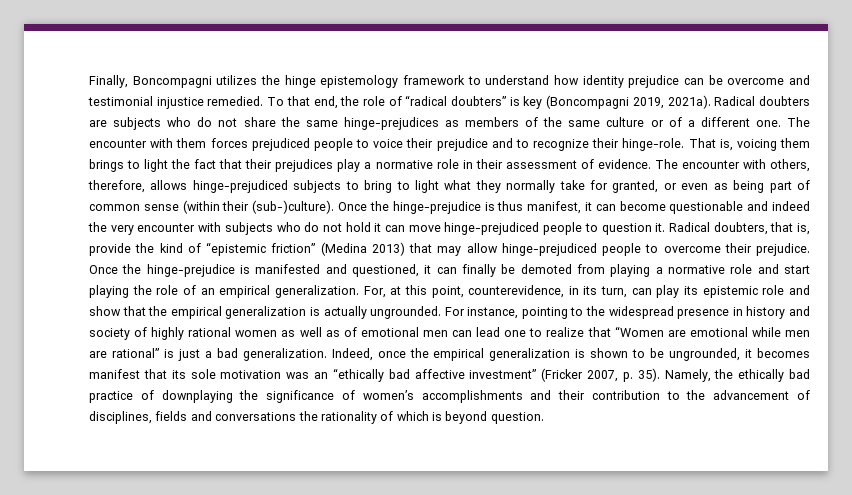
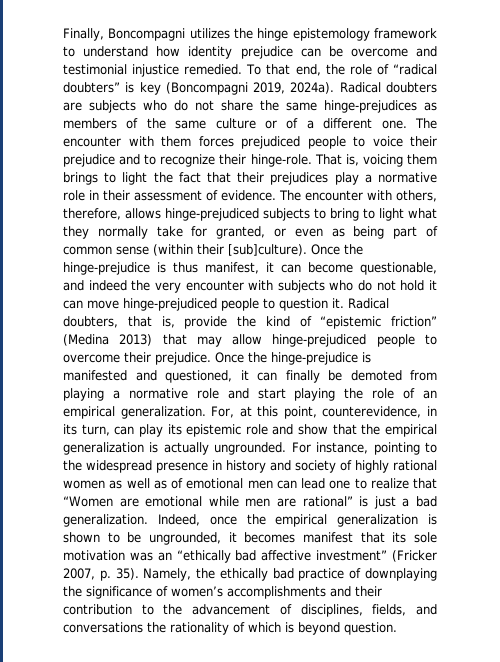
- To that end, the role of “radical doubters” is key (Boncompagni 2019, 2021a).
+ To that end, the role of “radical doubters” is key (Boncompagni 2019, 2024a).
- The encounter with others, therefore, allows hinge-prejudiced subjects to bring to light what they normally take for granted, or even as being part of common sense (within their (sub-)culture).
+ The encounter with others, therefore, allows hinge-prejudiced subjects to bring to light what they normally take for granted, or even as being part of common sense (within their [sub]culture).
- Once the hinge-prejudice is thus manifest, it can become questionable and indeed the very encounter with subjects who do not hold it can move hinge-prejudiced people to question it.
+ Once the hinge-prejudice is thus manifest, it can become questionable, and indeed the very encounter with subjects who do not hold it can move hinge-prejudiced people to question it.
- Namely, the ethically bad practice of downplaying the significance of women’s accomplishments and their contribution to the advancement of disciplines, fields and conversations the rationality of which is beyond question.
+ Namely, the ethically bad practice of downplaying the significance of women’s accomplishments and their contribution to the advancement of disciplines, fields, and conversations the rationality of which is beyond question.

